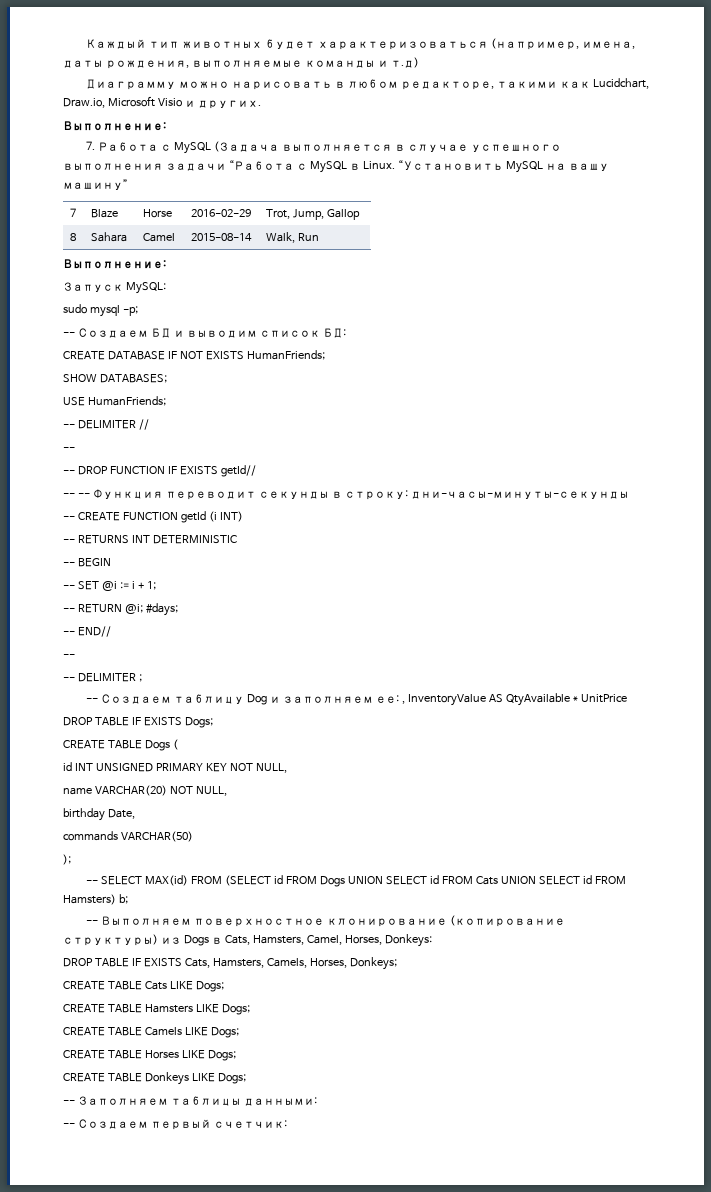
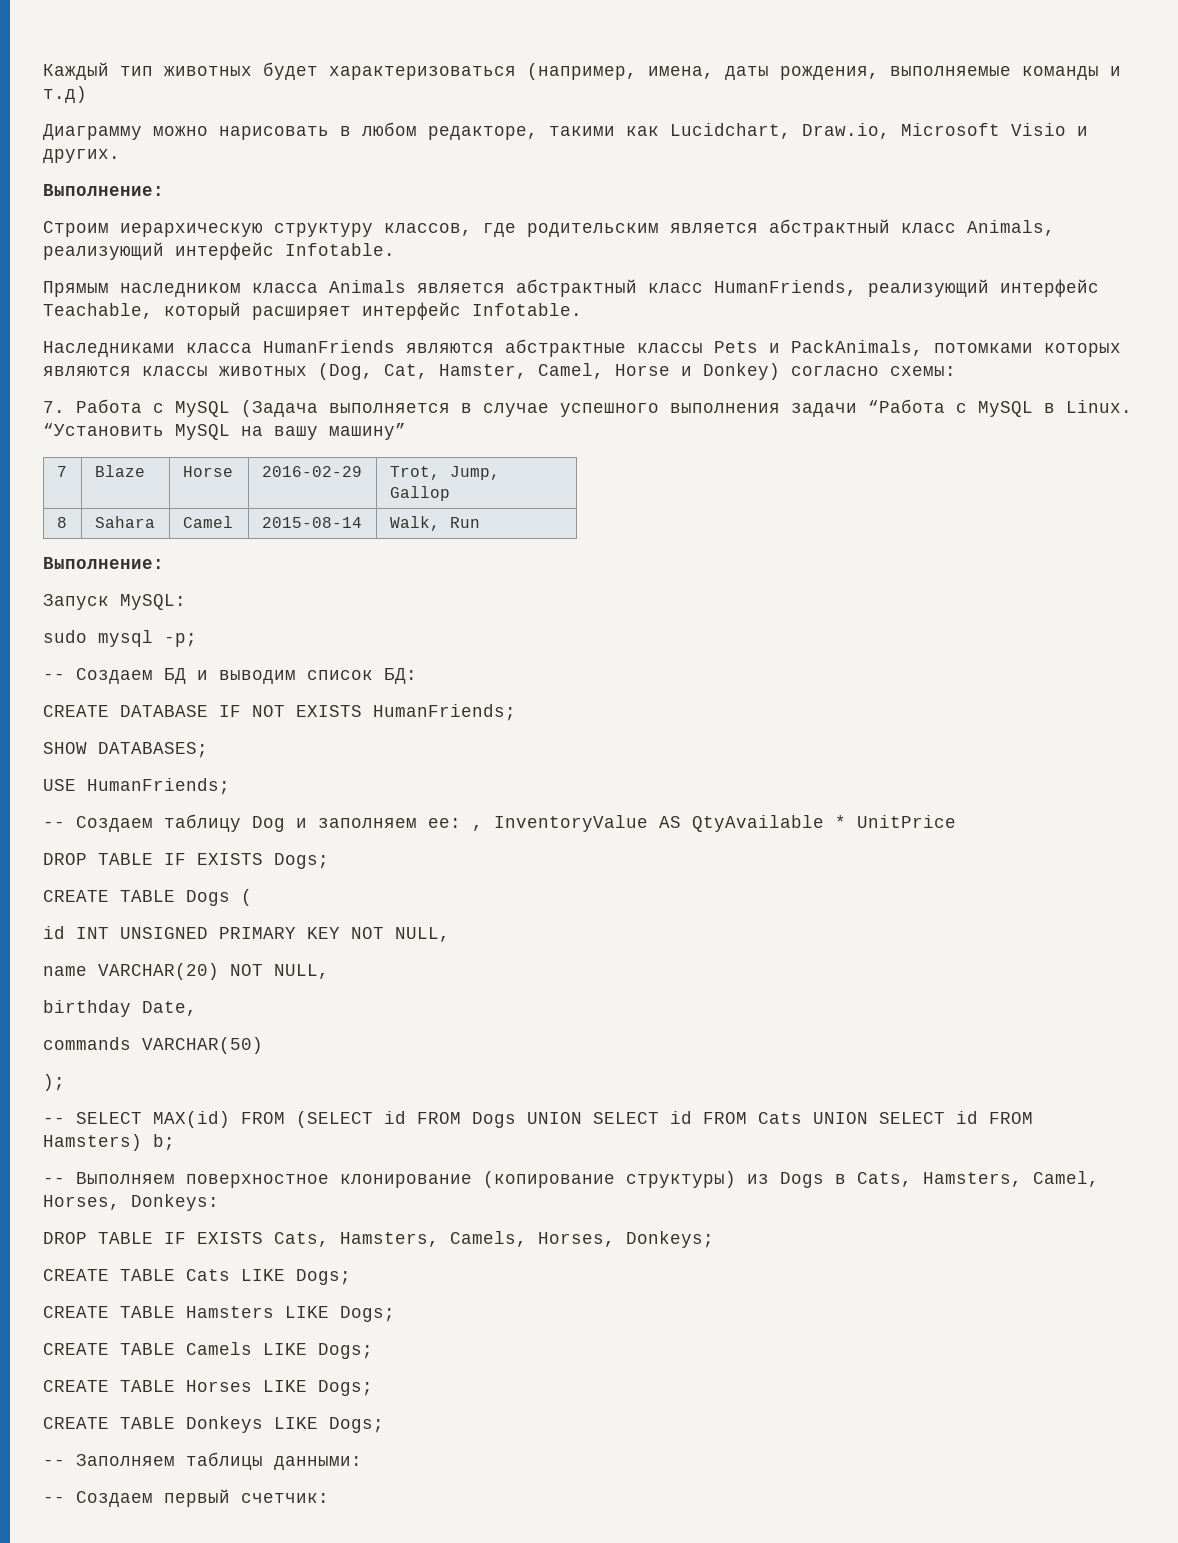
+ Строим иерархическую структуру классов, где родительским является абстрактный класс Animals, реализующий интерфейс Infotable.
+ Прямым наследником класса Animals является абстрактный класс HumanFriends, реализующий интерфейс Teachable, который расширяет интерфейс Infotable.
+ Наследниками класса HumanFriends являются абстрактные классы Pets и PackAnimals, потомками которых являются классы животных (Dog, Cat, Hamster, Camel, Horse и Donkey) согласно схемы:
- -- DELIMITER //
- --
- -- DROP FUNCTION IF EXISTS getId//
- -- -- Функция переводит секунды в строку: дни-часы-минуты-секунды
- -- CREATE FUNCTION getId (i INT)
- -- RETURNS INT DETERMINISTIC
- -- BEGIN
- -- SET @i := i + 1;
- -- RETURN @i; #days;
- -- END//
- --
- -- DELIMITER ;

